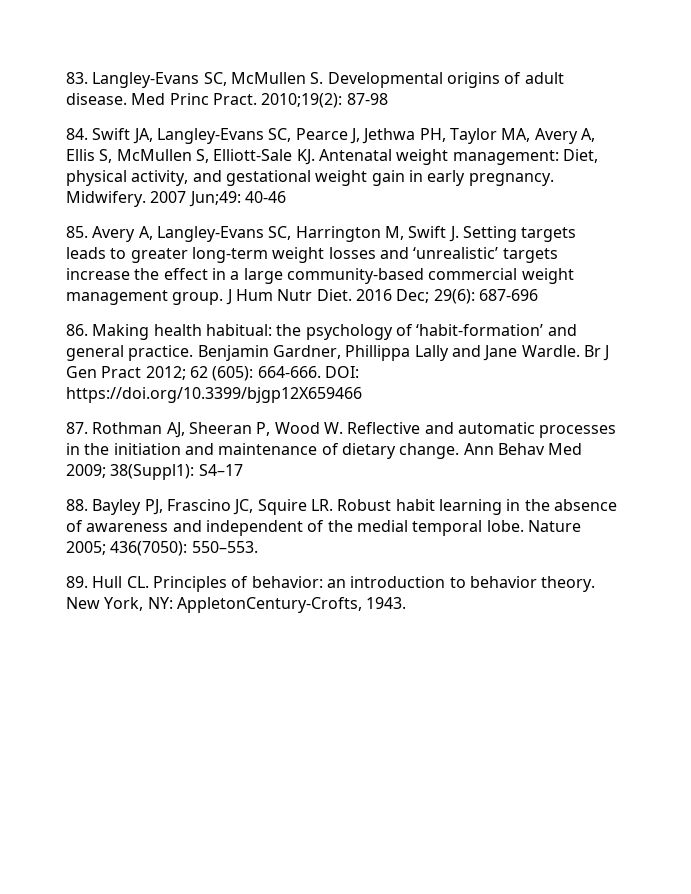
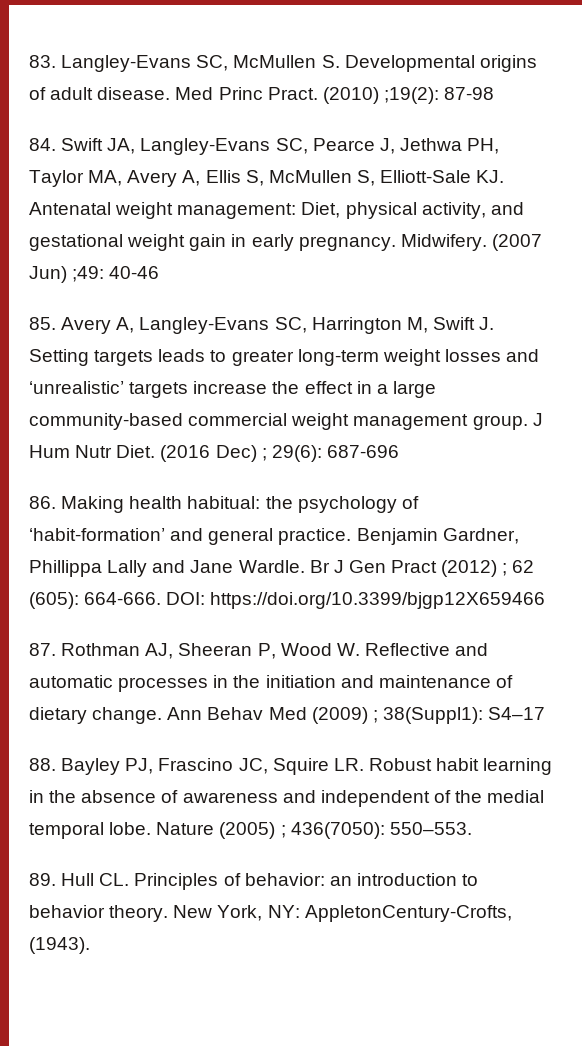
- 2010;19(2): 87-98
+ (2010) ;19(2): 87-98
- 2007 Jun;49: 40-46
+ (2007 Jun) ;49: 40-46
- 2016 Dec; 29(6): 687-696
+ (2016 Dec) ; 29(6): 687-696
- Br J Gen Pract 2012; 62 (605): 664-666.
+ Br J Gen Pract (2012) ; 62 (605): 664-666.
- Ann Behav Med 2009; 38(Suppl1): S4–17
+ Ann Behav Med (2009) ; 38(Suppl1): S4–17
- Nature 2005; 436(7050): 550–553.
+ Nature (2005) ; 436(7050): 550–553.
- New York, NY: AppletonCentury-Crofts, 1943.
+ New York, NY: AppletonCentury-Crofts, (1943).

